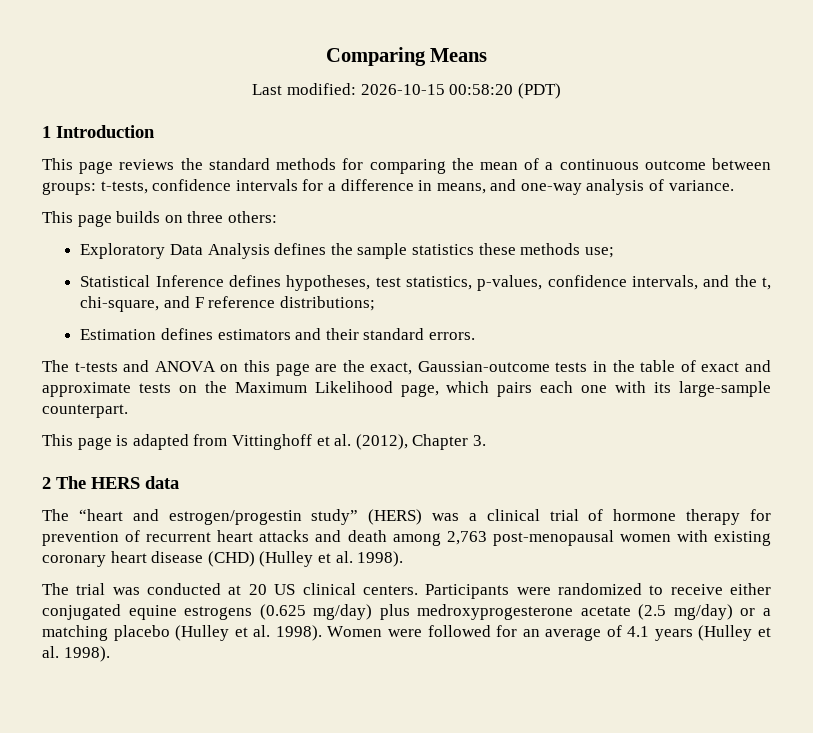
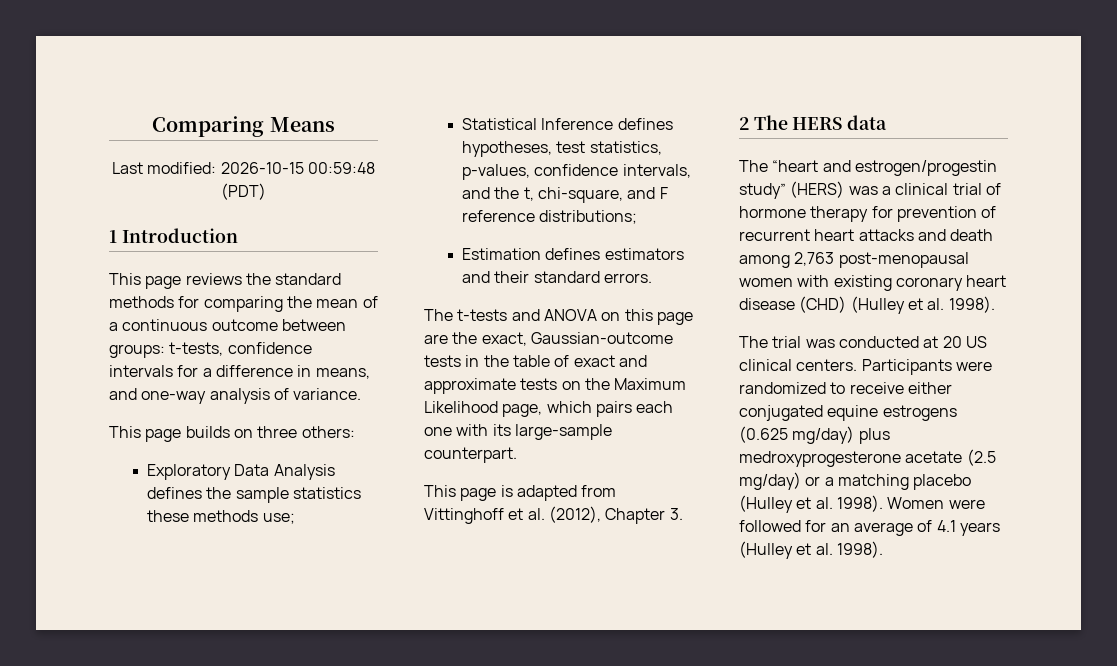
- Last modified: 2026-10-15 00:58:20 (PDT)
+ Last modified: 2026-10-15 00:59:48 (PDT)

